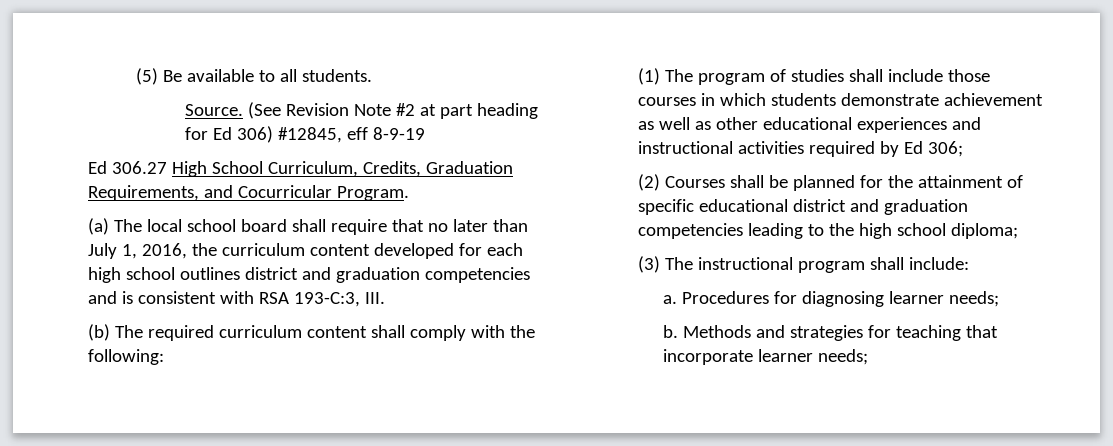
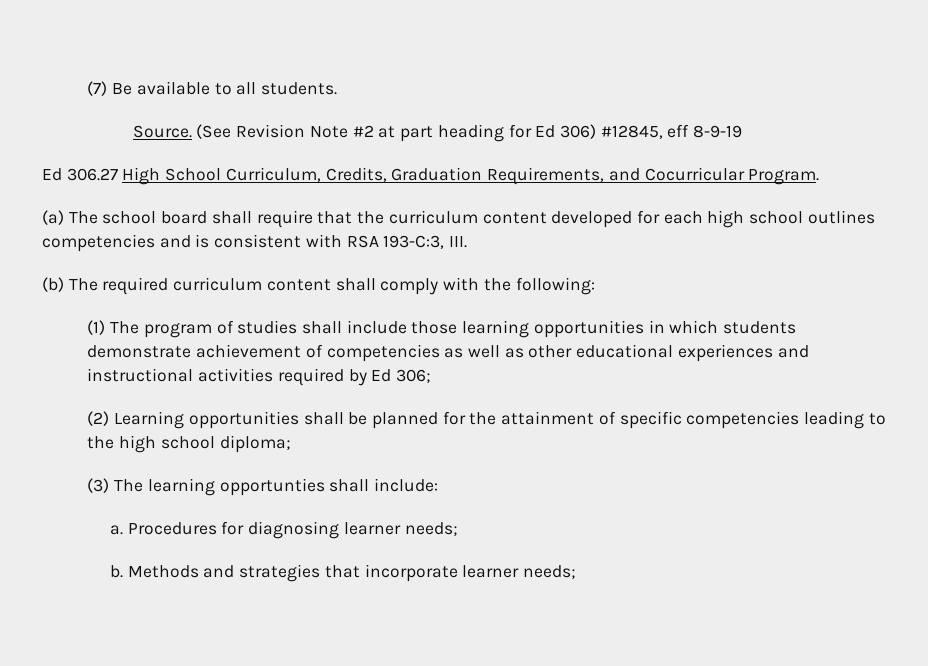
- (5) Be available to all students.
+ (7) Be available to all students.
- (a) The local school board shall require that no later than July 1, 2016, the curriculum content developed for each high school outlines district and graduation competencies and is consistent with RSA 193-C:3, III.
+ (a) The school board shall require that the curriculum content developed for each high school outlines competencies and is consistent with RSA 193-C:3, III.
- (1) The program of studies shall include those courses in which students demonstrate achievement as well as other educational experiences and instructional activities required by Ed 306;
+ (1) The program of studies shall include those learning opportunities in which students demonstrate achievement of competencies as well as other educational experiences and instructional activities required by Ed 306;
- (2) Courses shall be planned for the attainment of specific educational district and graduation competencies leading to the high school diploma;
+ (2) Learning opportunities shall be planned for the attainment of specific competencies leading to the high school diploma;
- (3) The instructional program shall include:
+ (3) The learning opportunties shall include:
- Methods and strategies for teaching that incorporate learner needs;
+ Methods and strategies that incorporate learner needs;

